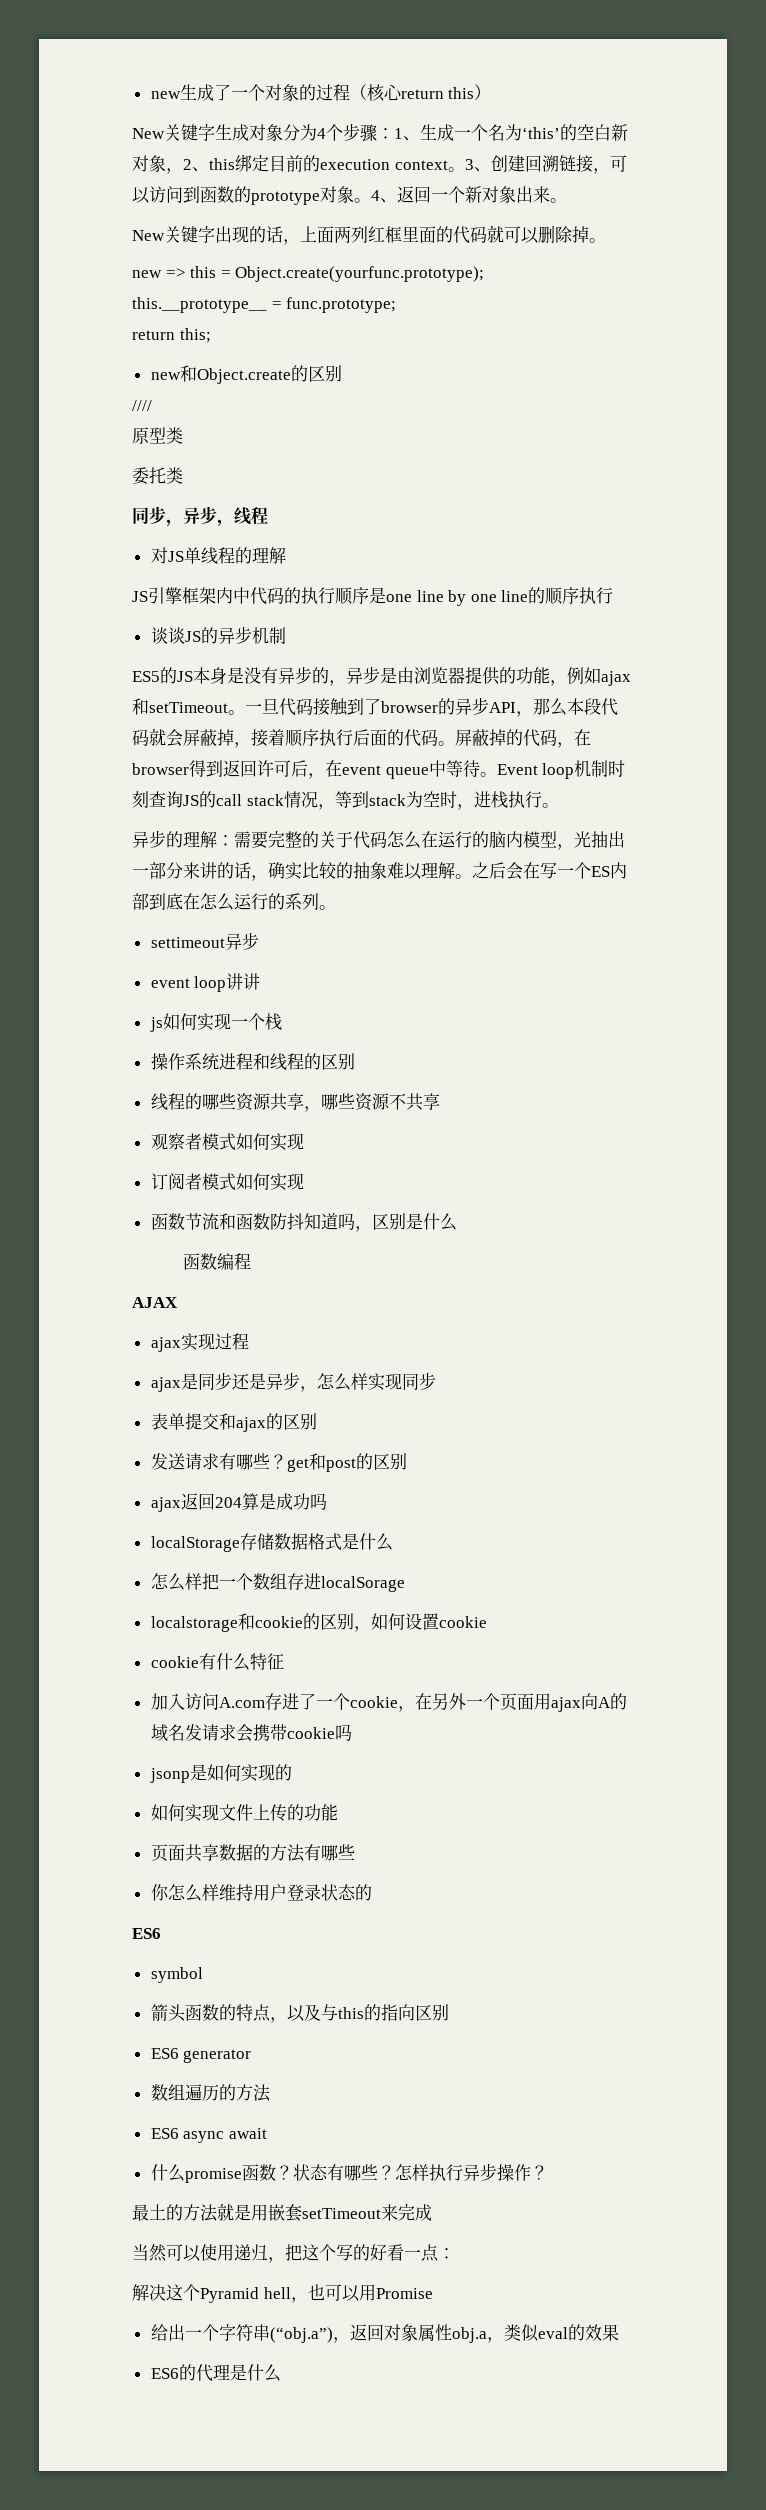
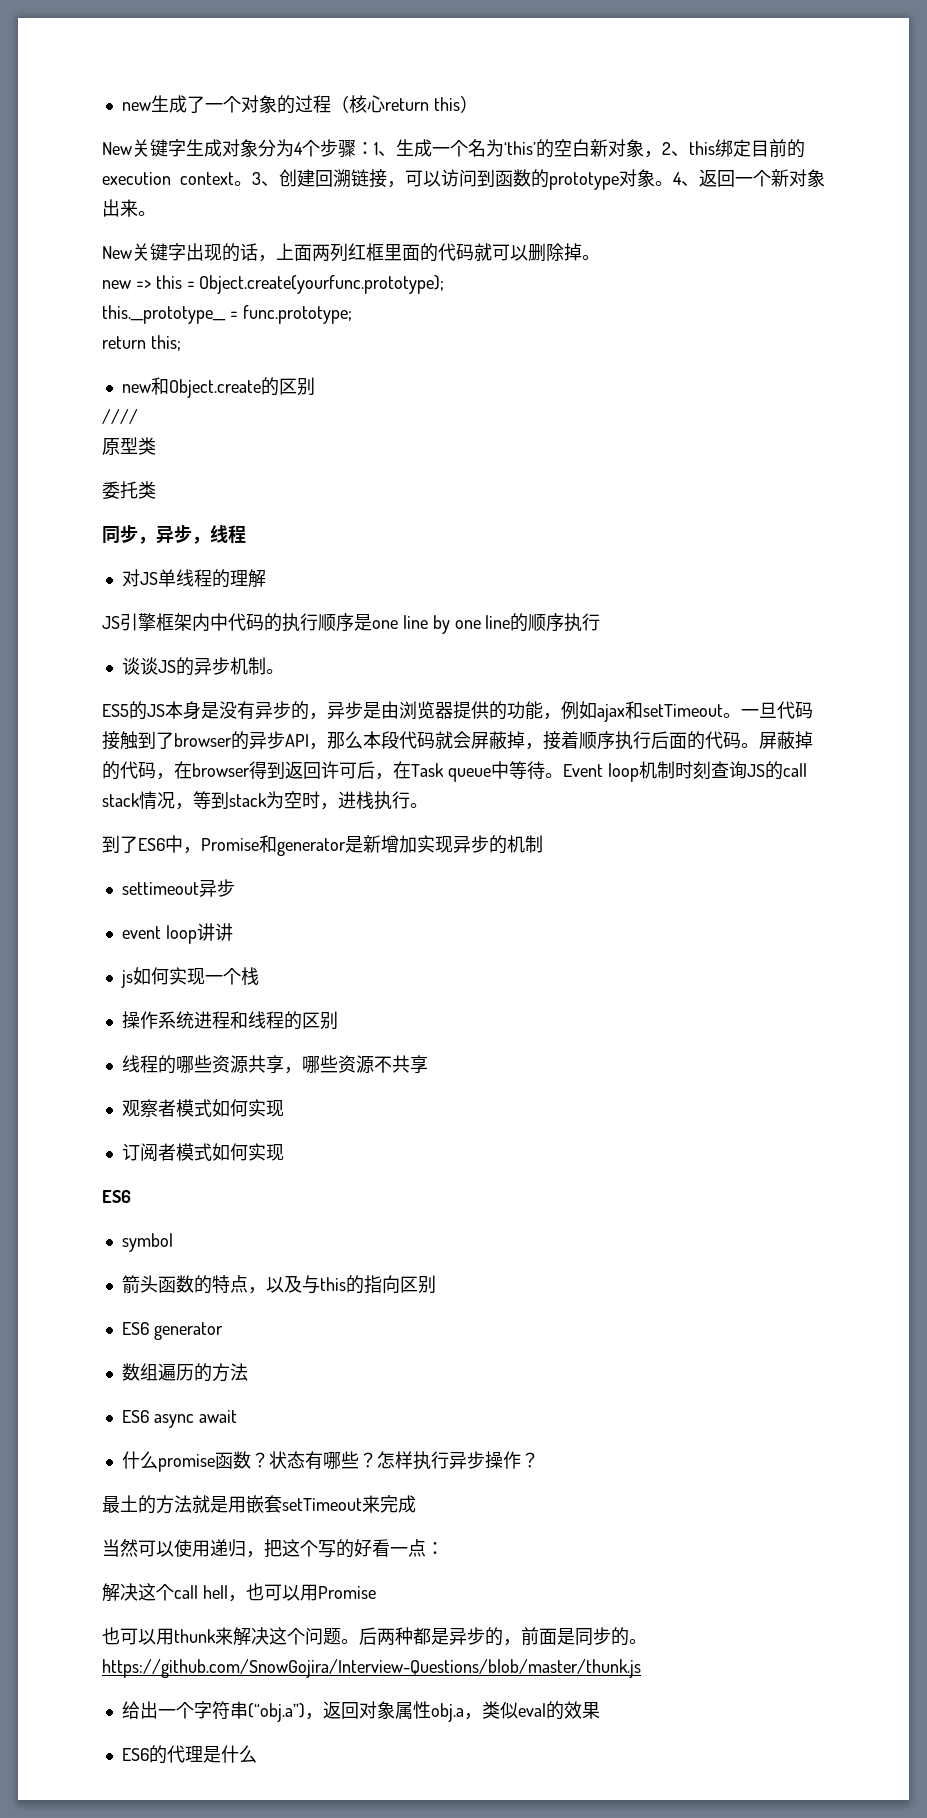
- 谈谈JS的异步机制
+ 谈谈JS的异步机制。
- 屏蔽掉的代码，在browser得到返回许可后，在event queue中等待。
+ 屏蔽掉的代码，在browser得到返回许可后，在Task queue中等待。
- 异步的理解：需要完整的关于代码怎么在运行的脑内模型，光抽出一部分来讲的话，确实比较的抽象难以理解。之后会在写一个ES内部到底在怎么运行的系列。
+ 到了ES6中，Promise和generator是新增加实现异步的机制
- 函数节流和函数防抖知道吗，区别是什么
- 函数编程
- AJAX
- ajax实现过程
- ajax是同步还是异步，怎么样实现同步
- 表单提交和ajax的区别
- 发送请求有哪些？get和post的区别
- ajax返回204算是成功吗
- localStorage存储数据格式是什么
- 怎么样把一个数组存进localSorage
- localstorage和cookie的区别，如何设置cookie
- cookie有什么特征
- 加入访问A.com存进了一个cookie，在另外一个页面用ajax向A的域名发请求会携带cookie吗
- jsonp是如何实现的
- 如何实现文件上传的功能
- 页面共享数据的方法有哪些
- 你怎么样维持用户登录状态的
- 解决这个Pyramid hell，也可以用Promise
+ 解决这个call hell，也可以用Promise
+ 也可以用thunk来解决这个问题。后两种都是异步的，前面是同步的。https://github.com/SnowGojira/Interview-Questions/blob/master/thunk.js

